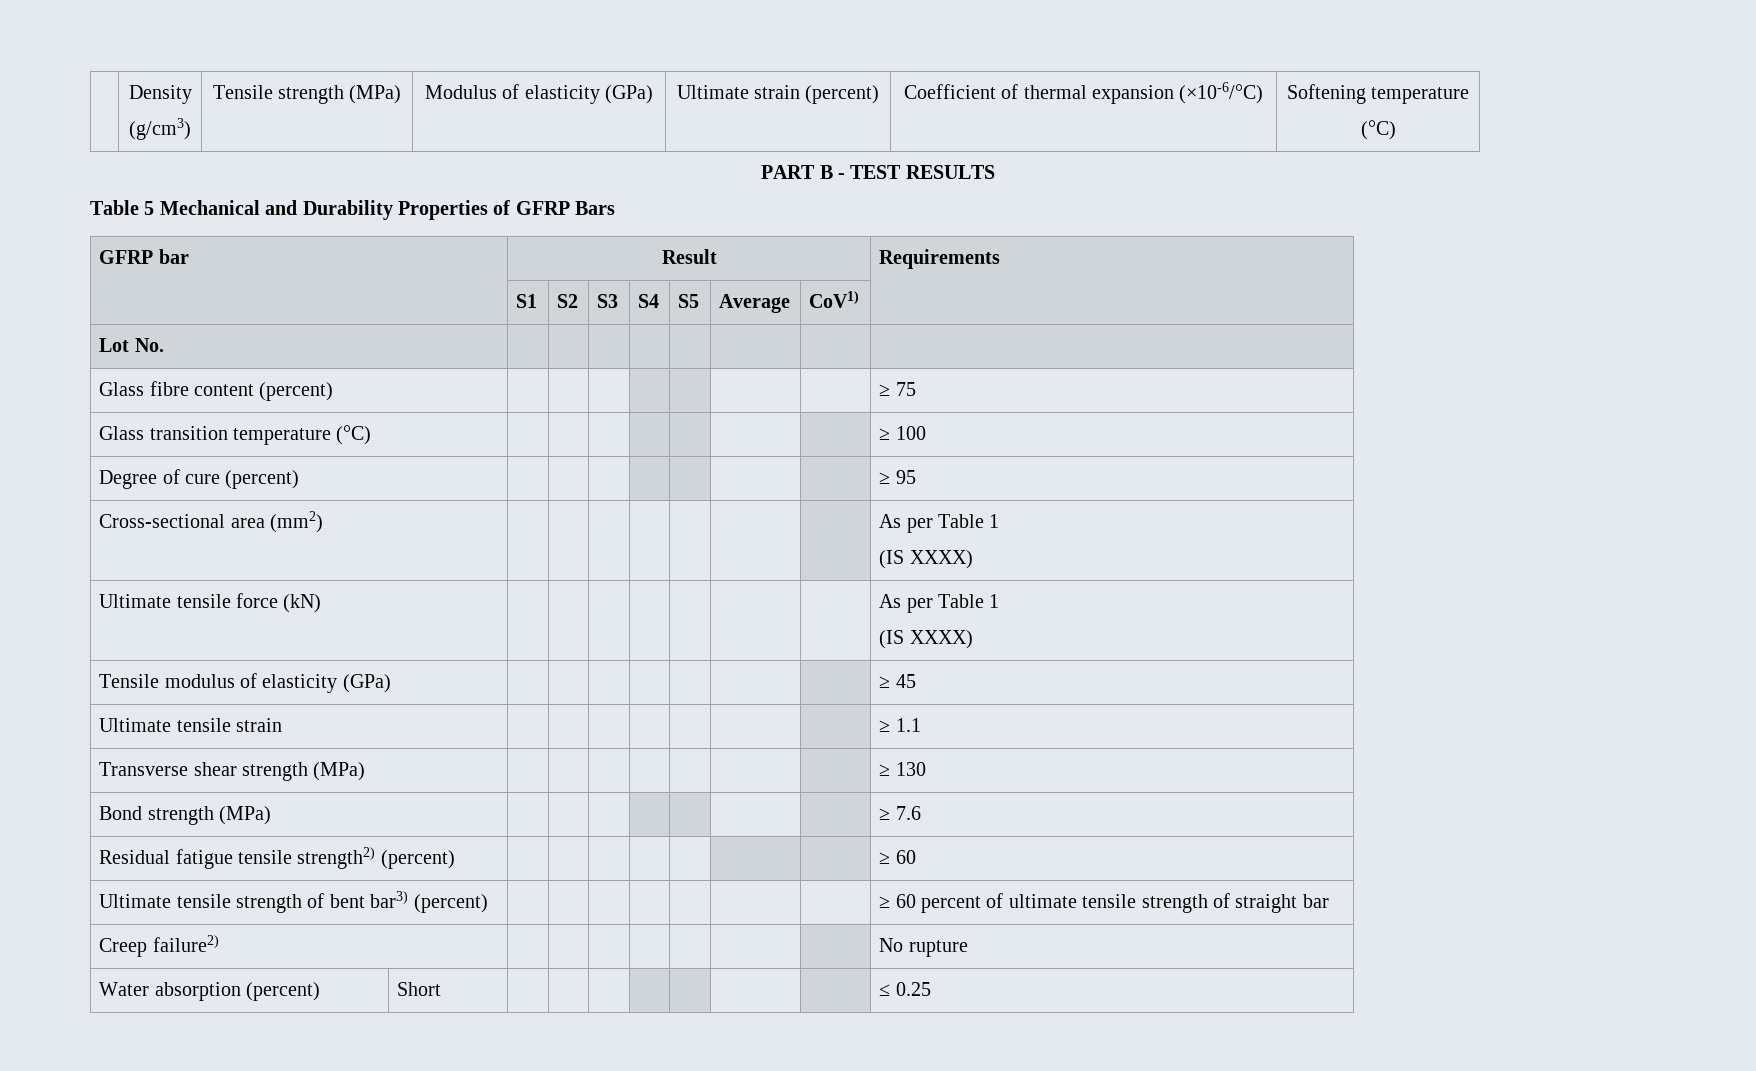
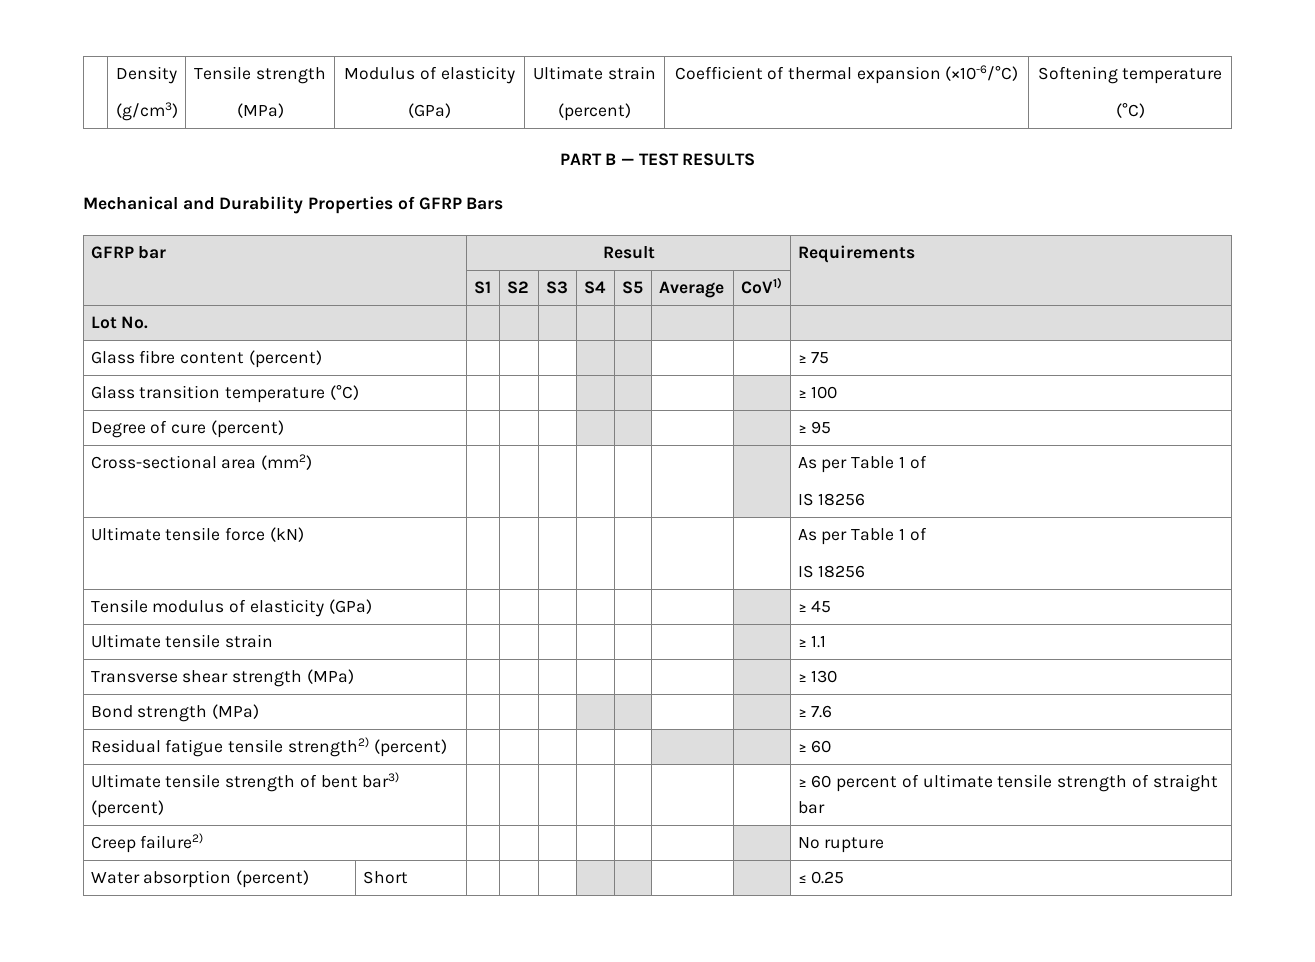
  | Density
- (g/cm3) | Tensile strength (MPa) | Modulus of elasticity (GPa) | Ultimate strain (percent) | Coefficient of thermal expansion (×10-6/°C) | Softening temperature
+ (g/cm3) | Tensile strength
+ (MPa) | Modulus of elasticity
+ (GPa) | Ultimate strain
+ (percent) | Coefficient of thermal expansion (×10-6/°C) | Softening temperature
- PART B - TEST RESULTS
+ PART B — TEST RESULTS
- Table 5 Mechanical and Durability Properties of GFRP Bars
+ Mechanical and Durability Properties of GFRP Bars
- Cross-sectional area (mm2) | | | | | | | | As per Table 1
- (IS XXXX)
+ Cross-sectional area (mm2) | | | | | | | | As per Table 1 of
+ IS 18256
- Ultimate tensile force (kN) | | | | | | | | As per Table 1
- (IS XXXX)
+ Ultimate tensile force (kN) | | | | | | | | As per Table 1 of
+ IS 18256

